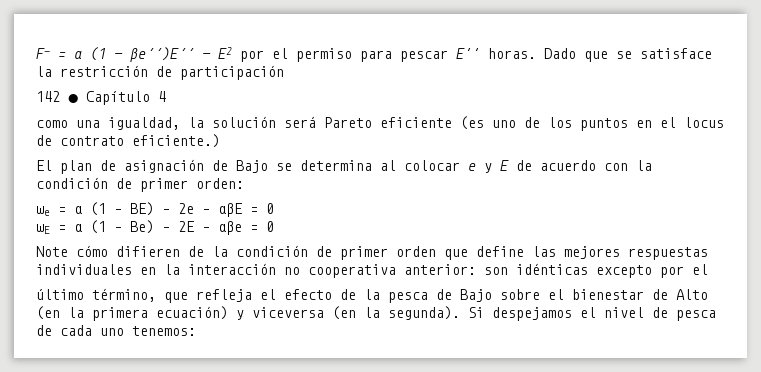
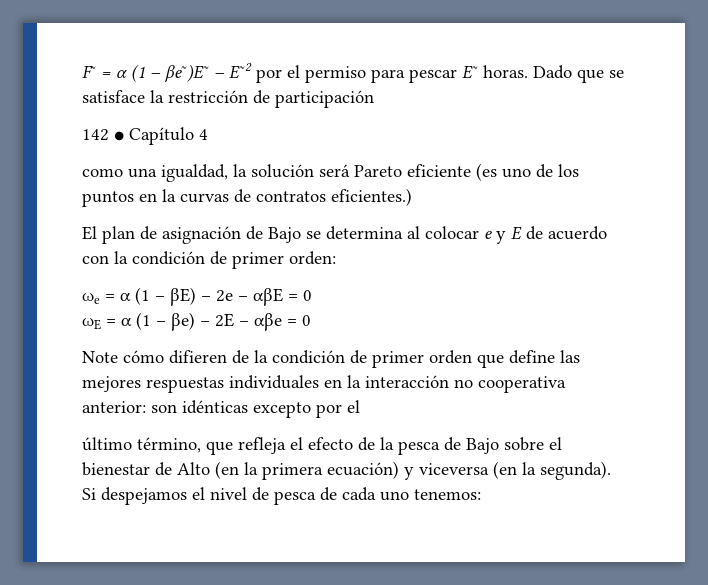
- F- = α (1 – βe´´)E´´ – E2 por el permiso para pescar E´´ horas.
+ F~ = α (1 – βe~)E~ – E~2 por el permiso para pescar E~ horas.
- como una igualdad, la solución será Pareto eficiente (es uno de los puntos en el locus de contrato eficiente.)
+ como una igualdad, la solución será Pareto eficiente (es uno de los puntos en la curvas de contratos eficientes.)
- ωe = α (1 – ΒE) – 2e – αβE = 0
+ ωe = α (1 – βE) – 2e – αβE = 0
- ωE = α (1 – Βe) – 2E – αβe = 0
+ ωE = α (1 – βe) – 2E – αβe = 0

